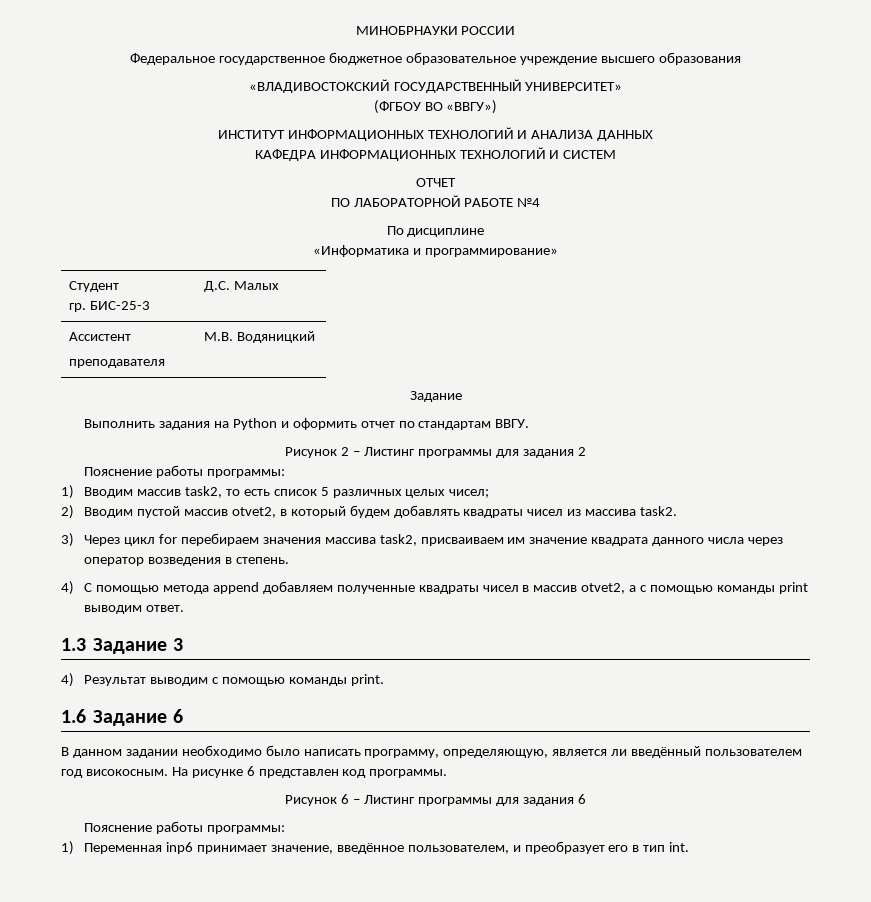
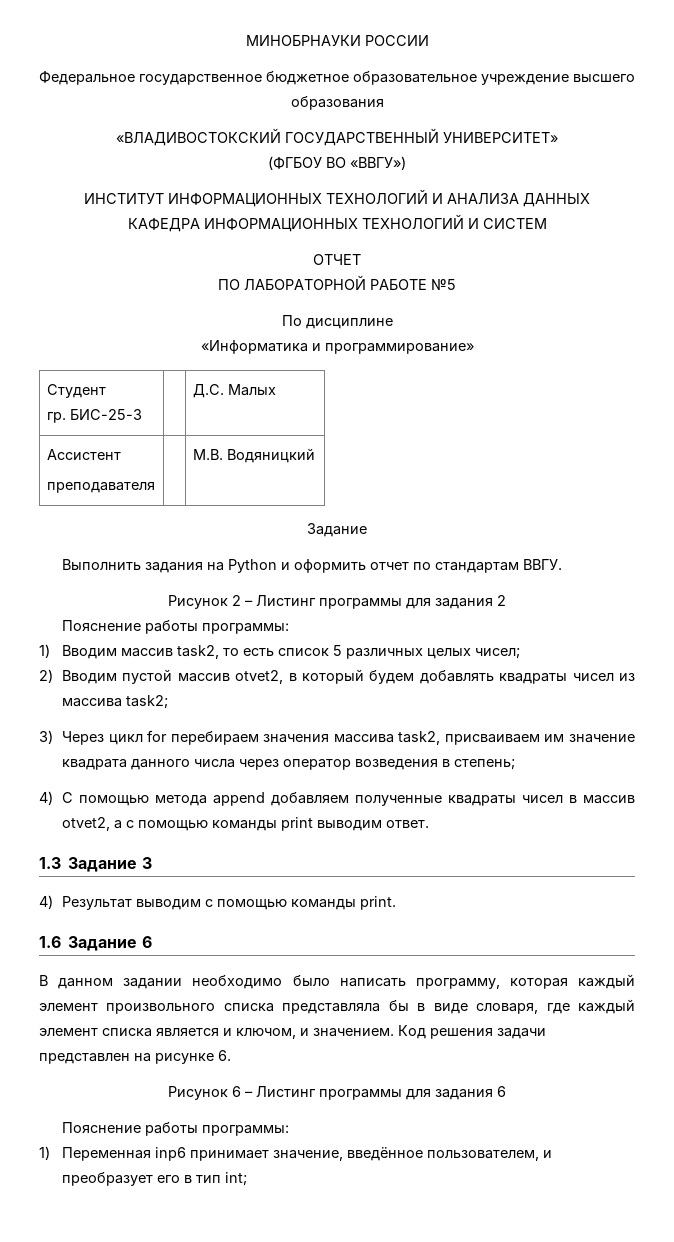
- ПО ЛАБОРАТОРНОЙ РАБОТЕ №4
+ ПО ЛАБОРАТОРНОЙ РАБОТЕ №5
- 2) Вводим пустой массив otvet2, в который будем добавлять квадраты чисел из массива task2.
+ 2) Вводим пустой массив otvet2, в который будем добавлять квадраты чисел из массива task2;
- 3) Через цикл for перебираем значения массива task2, присваиваем им значение квадрата данного числа через оператор возведения в степень.
+ 3) Через цикл for перебираем значения массива task2, присваиваем им значение квадрата данного числа через оператор возведения в степень;
- В данном задании необходимо было написать программу, определяющую, является ли введённый пользователем год високосным. На рисунке 6 представлен код программы.
+ В данном задании необходимо было написать программу, которая каждый элемент произвольного списка представляла бы в виде словаря, где каждый элемент списка является и ключом, и значением. Код решения задачи представлен на рисунке 6.
- 1) Переменная inp6 принимает значение, введённое пользователем, и преобразует его в тип int.
+ 1) Переменная inp6 принимает значение, введённое пользователем, и преобразует его в тип int;

